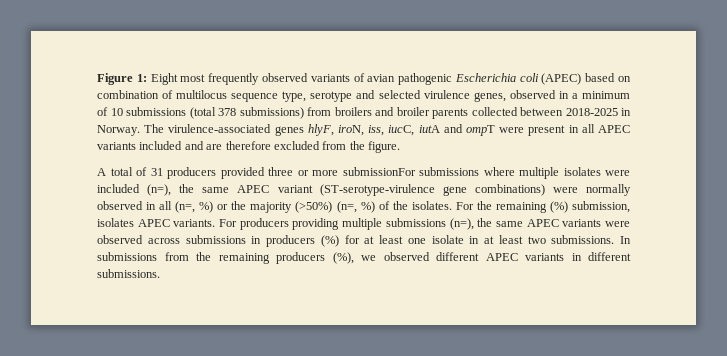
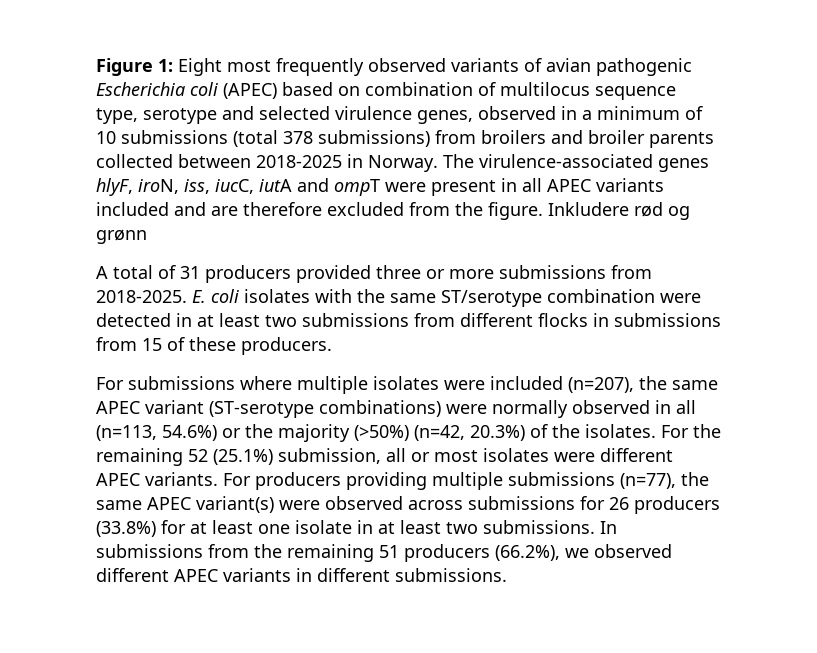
+ Inkludere rød og grønn
- A total of 31 producers provided three or more submissionFor submissions where multiple isolates were included (n=), the same APEC variant (ST-serotype-virulence gene combinations) were normally observed in all (n=, %) or the majority (>50%) (n=, %) of the isolates.
+ A total of 31 producers provided three or more submissions from 2018-2025. E. coli isolates with the same ST/serotype combination were detected in at least two submissions from different flocks in submissions from 15 of these producers.
+ For submissions where multiple isolates were included (n=207), the same APEC variant (ST-serotype combinations) were normally observed in all (n=113, 54.6%) or the majority (>50%) (n=42, 20.3%) of the isolates.
- For the remaining (%) submission, isolates APEC variants.
+ For the remaining 52 (25.1%) submission, all or most isolates were different APEC variants.
- For producers providing multiple submissions (n=), the same APEC variants were observed across submissions in producers (%) for at least one isolate in at least two submissions.
+ For producers providing multiple submissions (n=77), the same APEC variant(s) were observed across submissions for 26 producers (33.8%) for at least one isolate in at least two submissions.
- In submissions from the remaining producers (%), we observed different APEC variants in different submissions.
+ In submissions from the remaining 51 producers (66.2%), we observed different APEC variants in different submissions.

